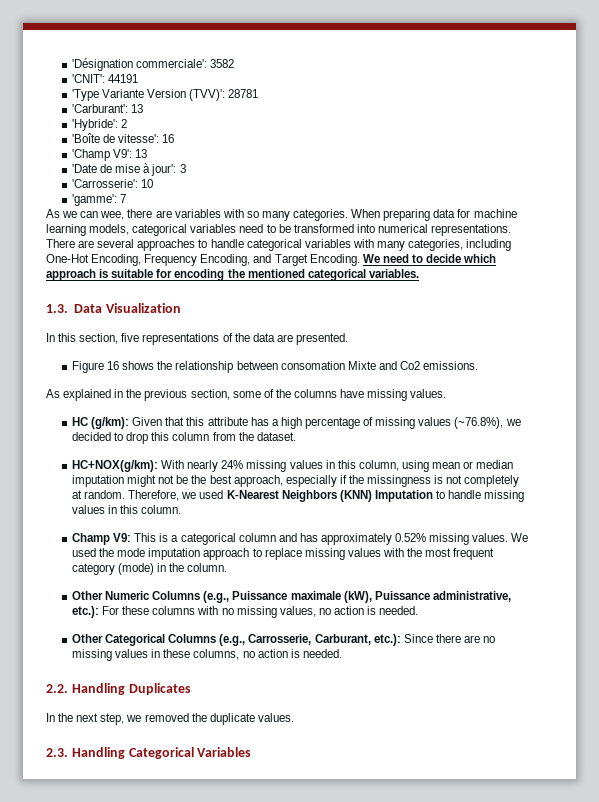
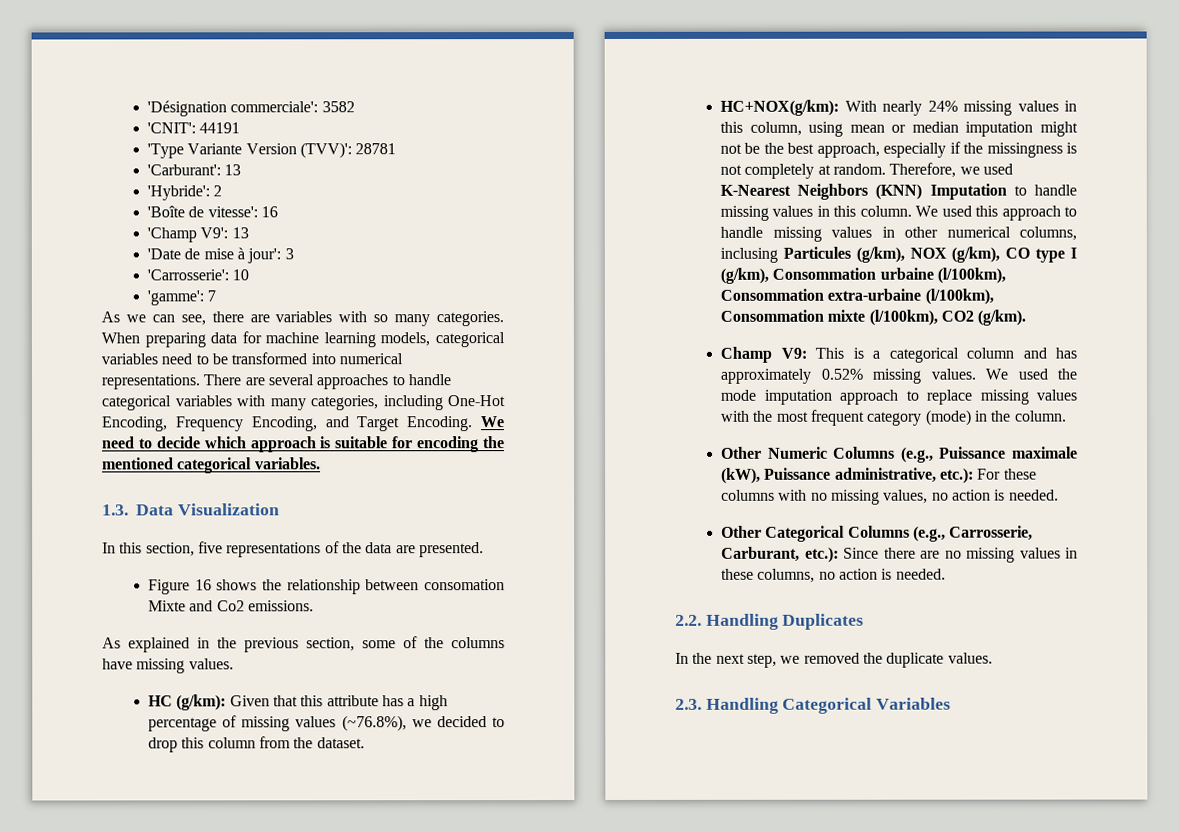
- As we can wee, there are variables with so many categories.
+ As we can see, there are variables with so many categories.
+ We used this approach to handle missing values in other numerical columns, inclusing Particules (g/km), NOX (g/km), CO type I (g/km), Consommation urbaine (l/100km), Consommation extra-urbaine (l/100km), Consommation mixte (l/100km), CO2 (g/km).

